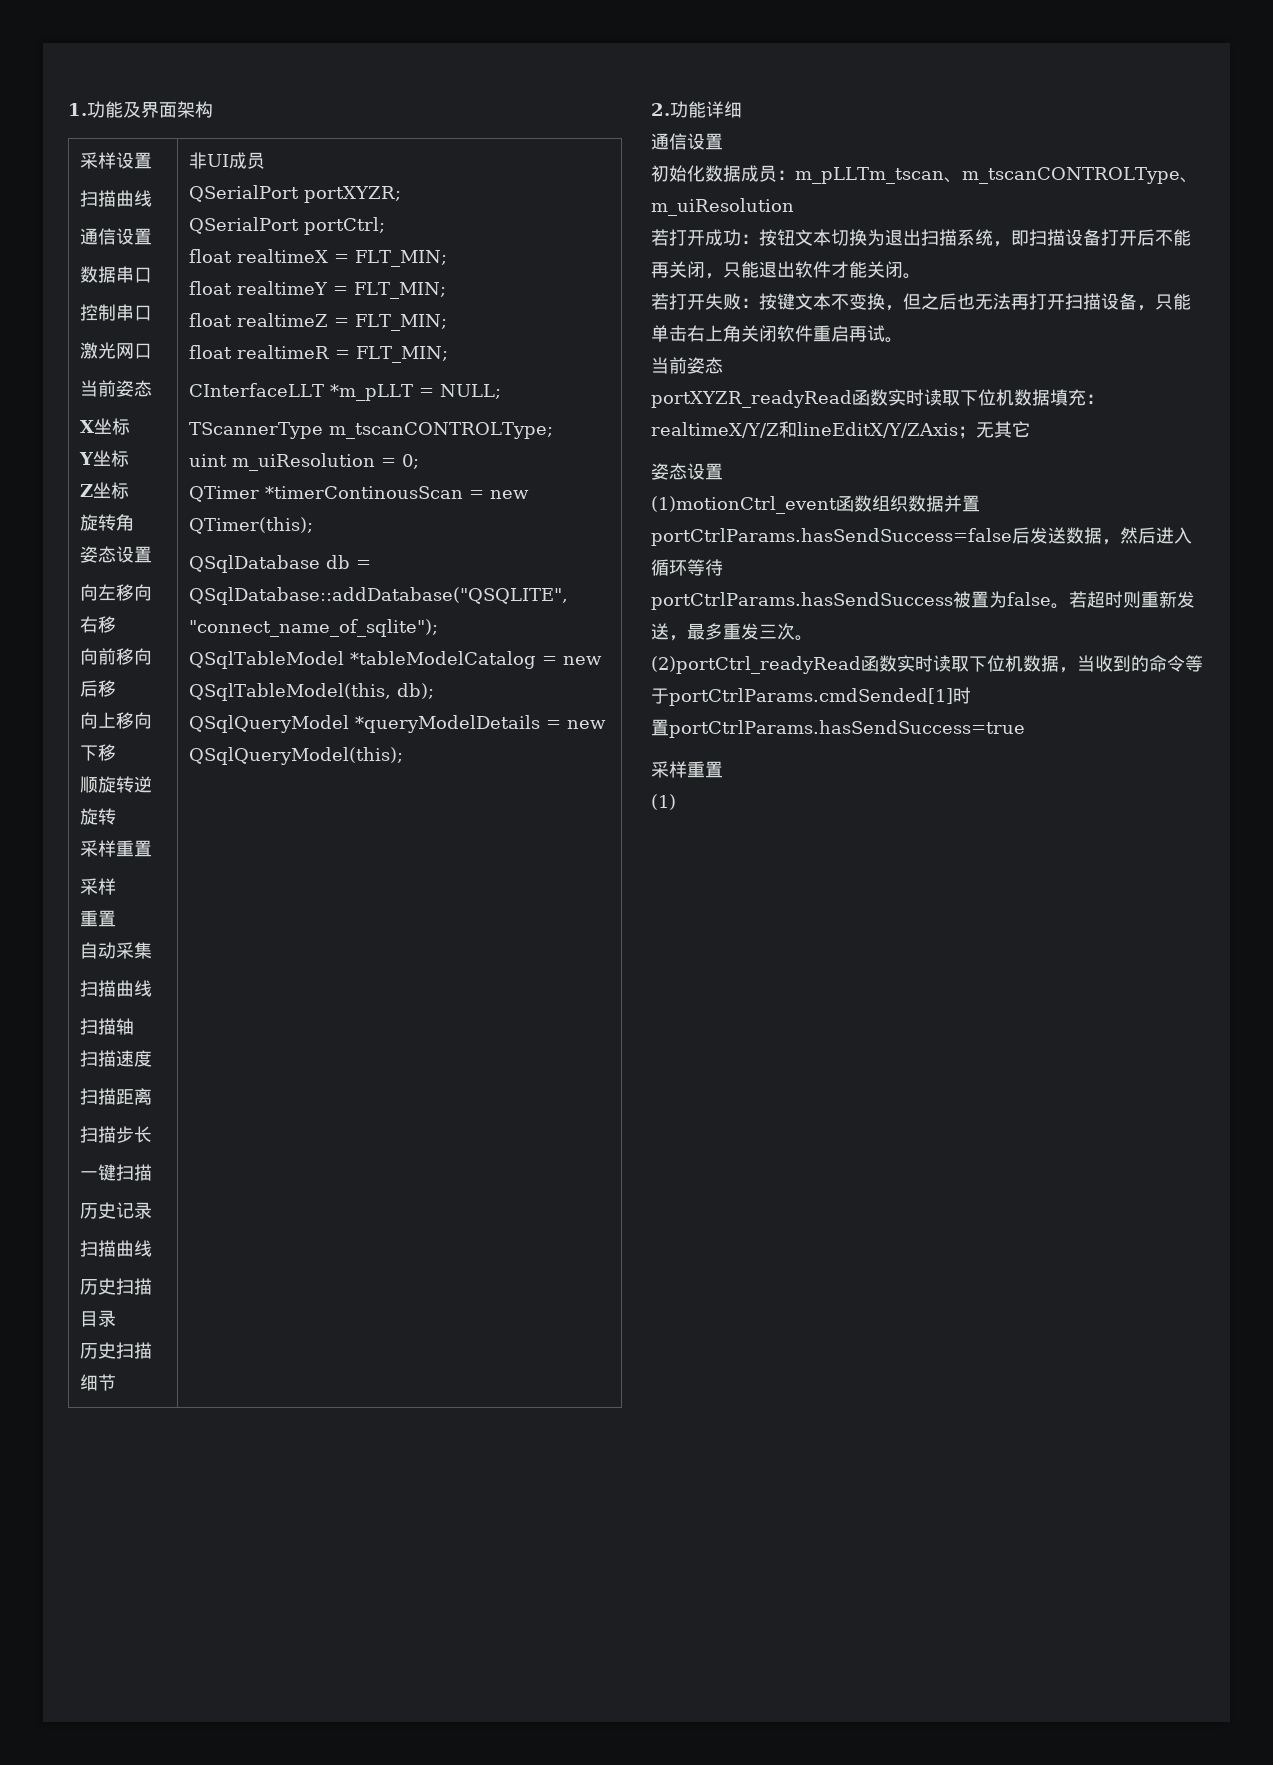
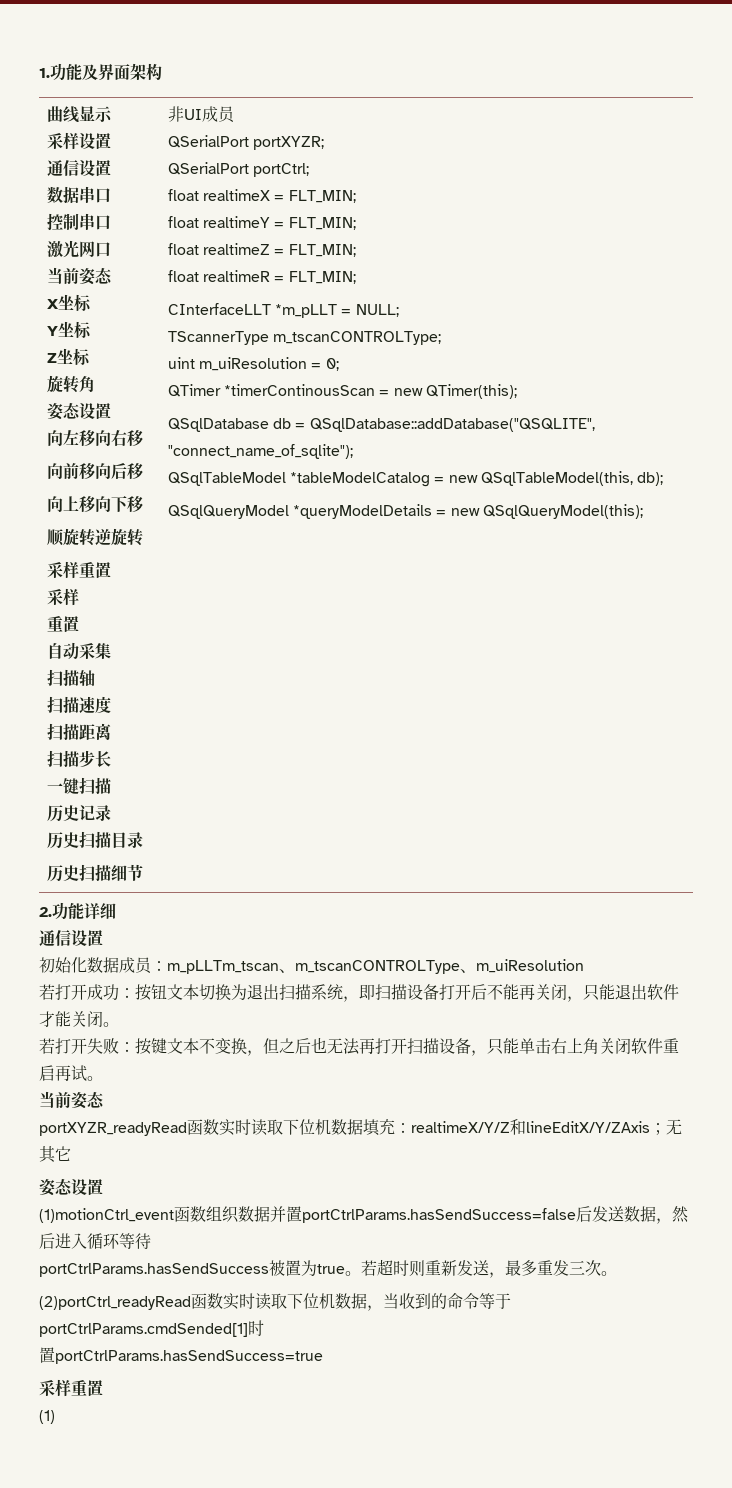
+ 曲线显示
  采样设置
- 扫描曲线
  自动采集
- 扫描曲线
  历史记录
- 扫描曲线
- portCtrlParams.hasSendSuccess被置为false。
+ portCtrlParams.hasSendSuccess被置为true。

